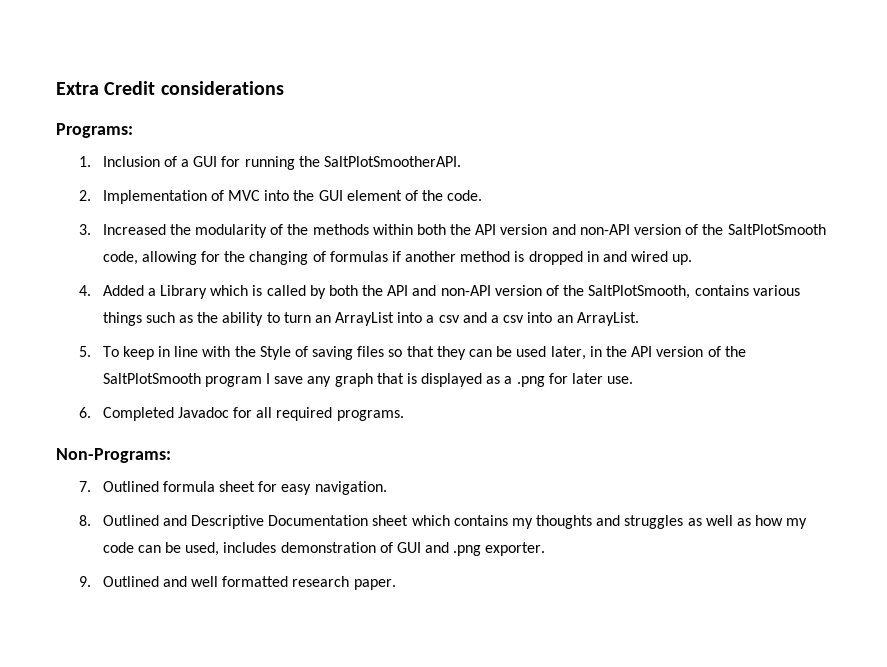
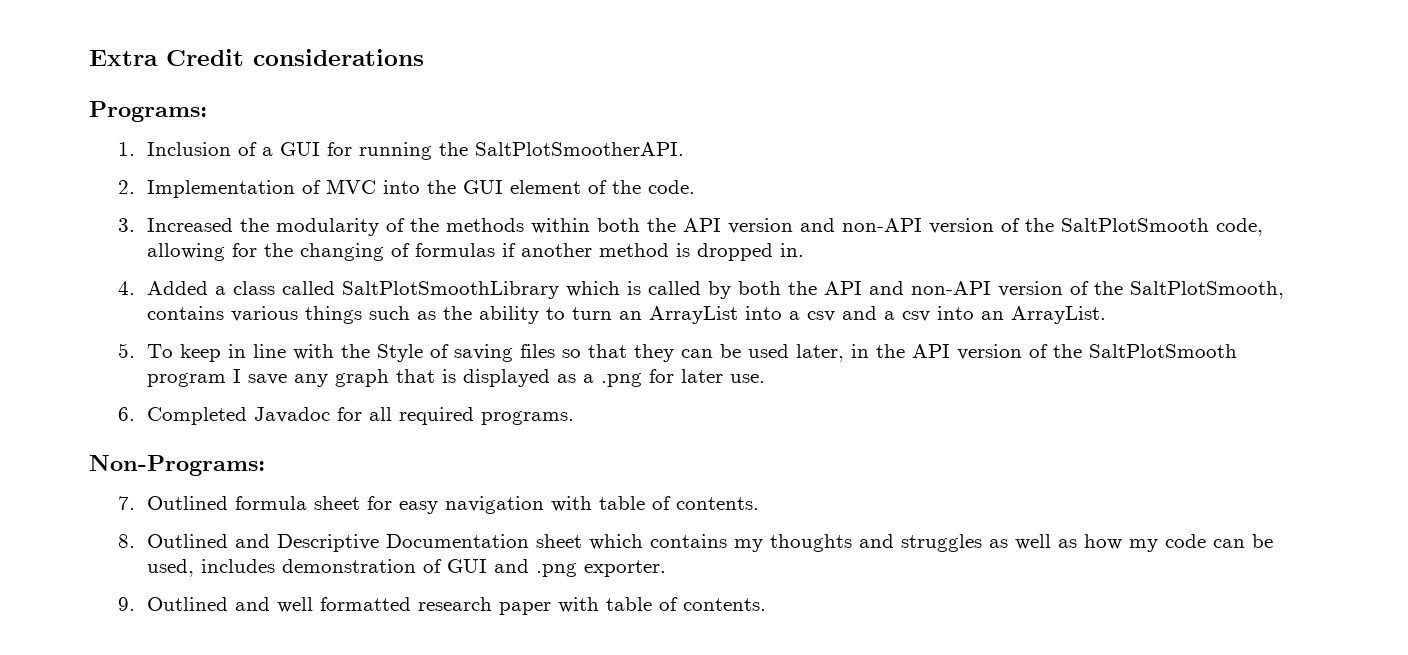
- 3. Increased the modularity of the methods within both the API version and non-API version of the SaltPlotSmooth code, allowing for the changing of formulas if another method is dropped in and wired up.
+ 3. Increased the modularity of the methods within both the API version and non-API version of the SaltPlotSmooth code, allowing for the changing of formulas if another method is dropped in.
- 4. Added a Library which is called by both the API and non-API version of the SaltPlotSmooth, contains various things such as the ability to turn an ArrayList into a csv and a csv into an ArrayList.
+ 4. Added a class called SaltPlotSmoothLibrary which is called by both the API and non-API version of the SaltPlotSmooth, contains various things such as the ability to turn an ArrayList into a csv and a csv into an ArrayList.
- 7. Outlined formula sheet for easy navigation.
+ 7. Outlined formula sheet for easy navigation with table of contents.
- 9. Outlined and well formatted research paper.
+ 9. Outlined and well formatted research paper with table of contents.

